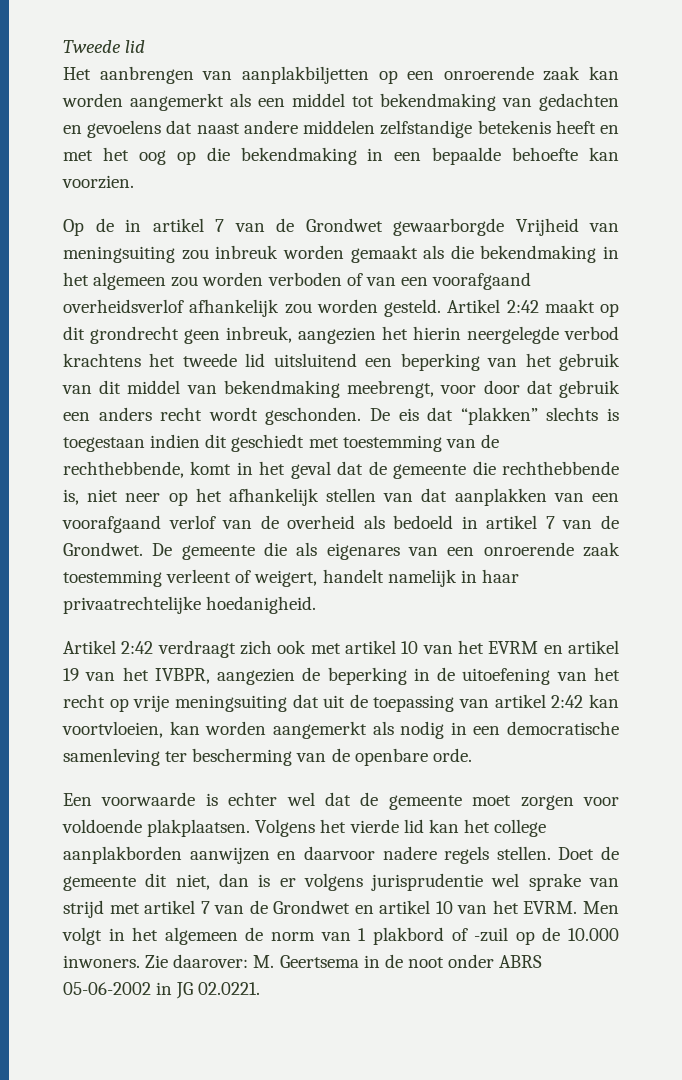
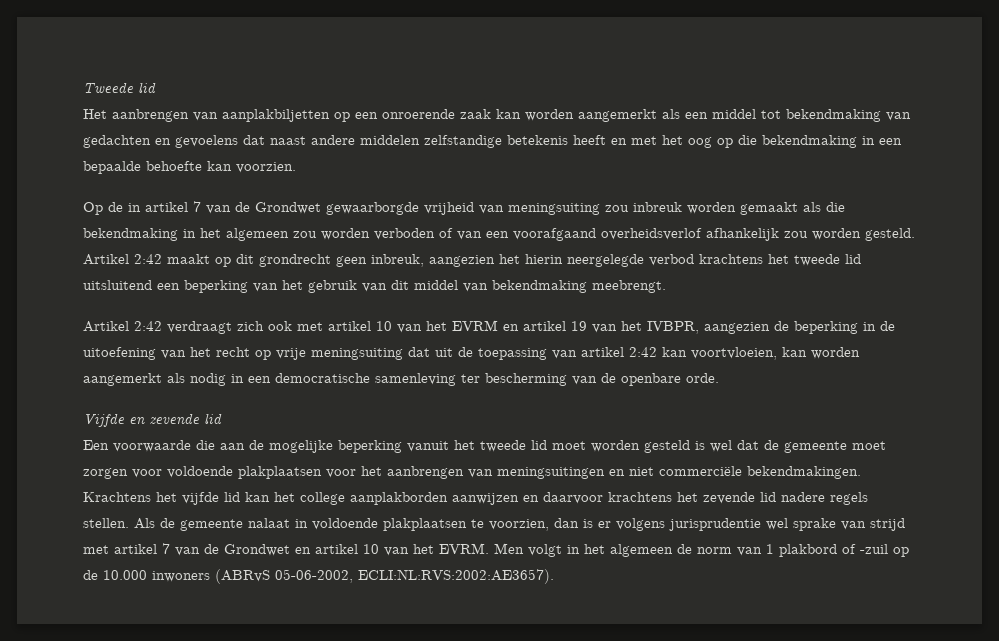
- Op de in artikel 7 van de Grondwet gewaarborgde Vrijheid van meningsuiting zou inbreuk worden gemaakt als die bekendmaking in het algemeen zou worden verboden of van een voorafgaand overheidsverlof afhankelijk zou worden gesteld.
+ Op de in artikel 7 van de Grondwet gewaarborgde vrijheid van meningsuiting zou inbreuk worden gemaakt als die bekendmaking in het algemeen zou worden verboden of van een voorafgaand overheidsverlof afhankelijk zou worden gesteld.
- Artikel 2:42 maakt op dit grondrecht geen inbreuk, aangezien het hierin neergelegde verbod krachtens het tweede lid uitsluitend een beperking van het gebruik van dit middel van bekendmaking meebrengt, voor door dat gebruik een anders recht wordt geschonden. De eis dat “plakken” slechts is toegestaan indien dit geschiedt met toestemming van de rechthebbende, komt in het geval dat de gemeente die rechthebbende is, niet neer op het afhankelijk stellen van dat aanplakken van een voorafgaand verlof van de overheid als bedoeld in artikel 7 van de Grondwet. De gemeente die als eigenares van een onroerende zaak toestemming verleent of weigert, handelt namelijk in haar privaatrechtelijke hoedanigheid.
+ Artikel 2:42 maakt op dit grondrecht geen inbreuk, aangezien het hierin neergelegde verbod krachtens het tweede lid uitsluitend een beperking van het gebruik van dit middel van bekendmaking meebrengt.
- Een voorwaarde is echter wel dat de gemeente moet zorgen voor voldoende plakplaatsen. Volgens het vierde lid kan het college aanplakborden aanwijzen en daarvoor nadere regels stellen.
+ Vijfde en zevende lid
+ Een voorwaarde die aan de mogelijke beperking vanuit het tweede lid moet worden gesteld is wel dat de gemeente moet zorgen voor voldoende plakplaatsen voor het aanbrengen van meningsuitingen en niet commerciële bekendmakingen. Krachtens het vijfde lid kan het college aanplakborden aanwijzen en daarvoor krachtens het zevende lid nadere regels stellen.
- Doet de gemeente dit niet, dan is er volgens jurisprudentie wel sprake van strijd met artikel 7 van de Grondwet en artikel 10 van het EVRM.
+ Als de gemeente nalaat in voldoende plakplaatsen te voorzien, dan is er volgens jurisprudentie wel sprake van strijd met artikel 7 van de Grondwet en artikel 10 van het EVRM.
- Men volgt in het algemeen de norm van 1 plakbord of -zuil op de 10.000 inwoners. Zie daarover: M. Geertsema in de noot onder ABRS 05-06-2002 in JG 02.0221.
+ Men volgt in het algemeen de norm van 1 plakbord of -zuil op de 10.000 inwoners (ABRvS 05-06-2002, ECLI:NL:RVS:2002:AE3657).

